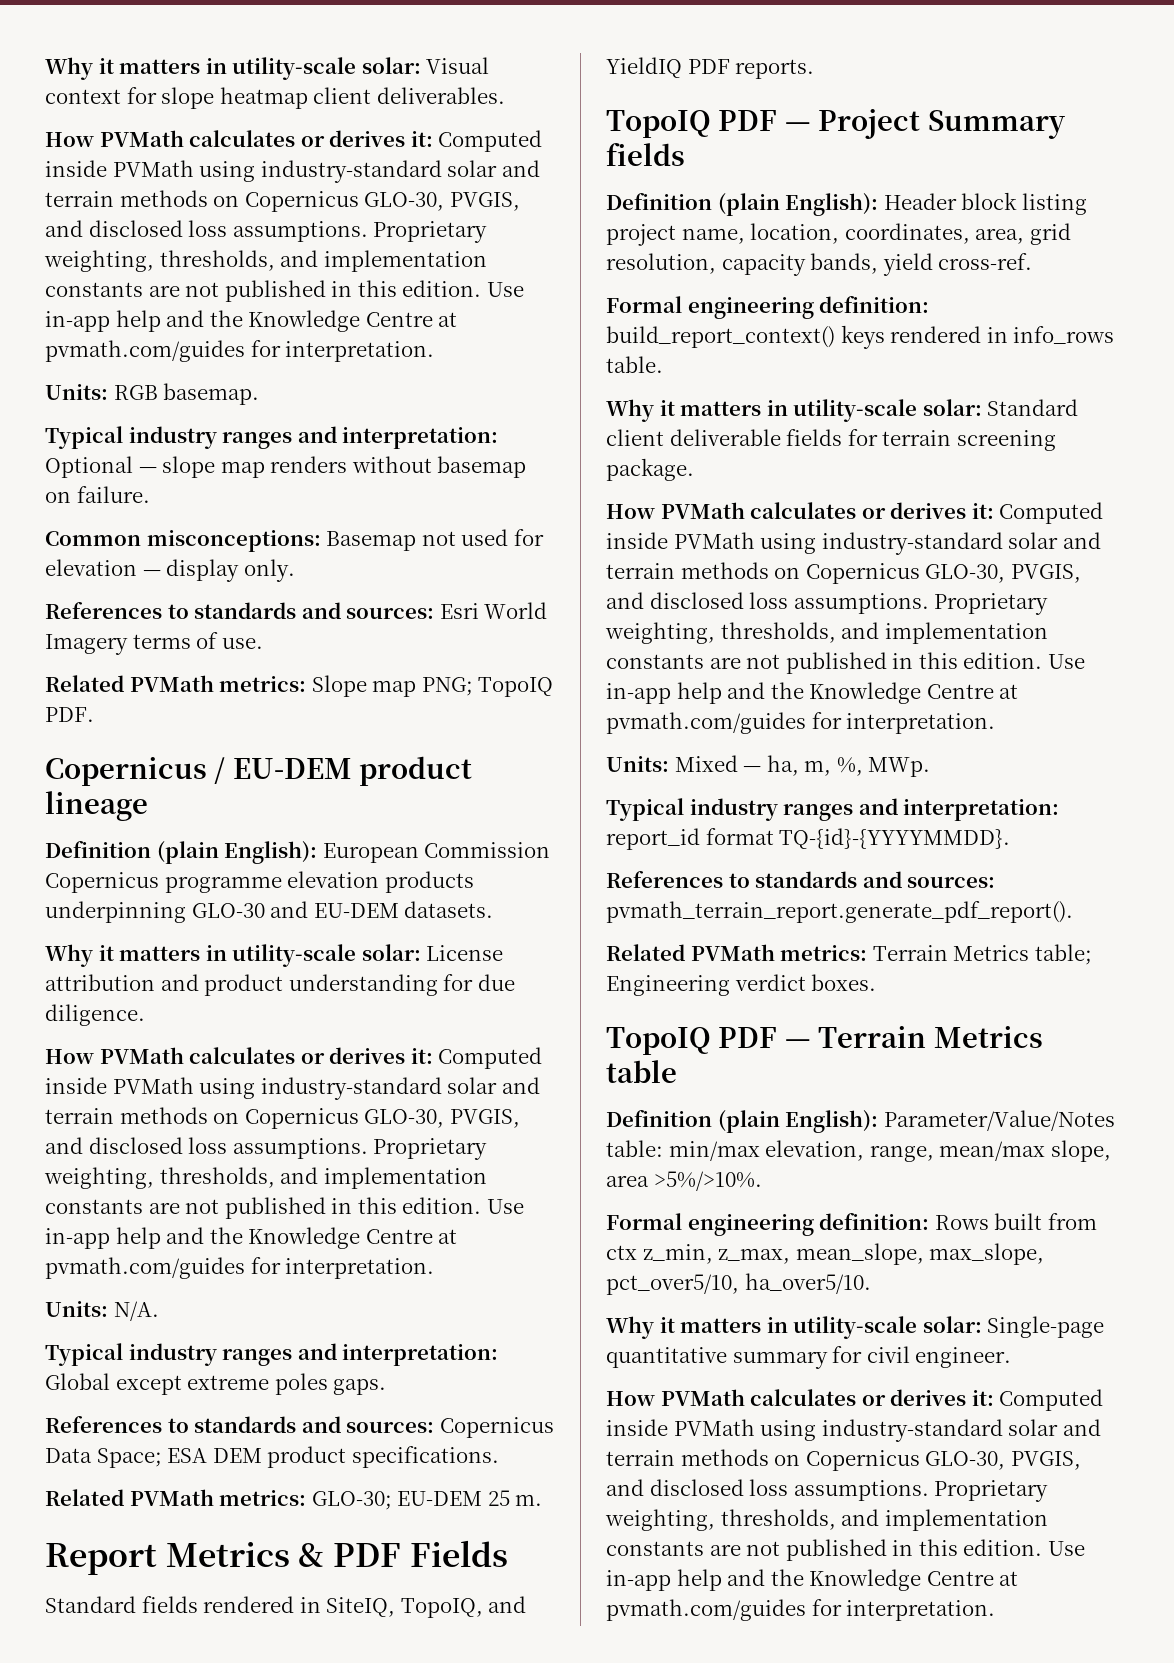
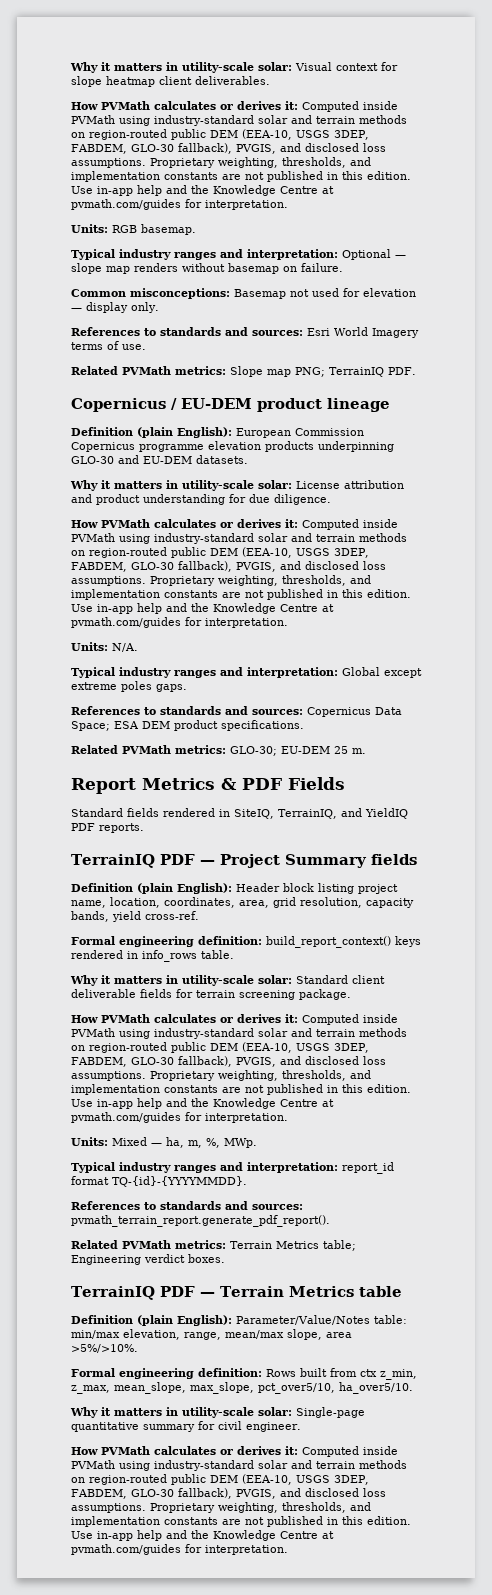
  Why it matters in utility-scale solar: Visual context for slope heatmap client deliverables.
- How PVMath calculates or derives it: Computed inside PVMath using industry-standard solar and terrain methods on Copernicus GLO-30, PVGIS, and disclosed loss assumptions.
+ How PVMath calculates or derives it: Computed inside PVMath using industry-standard solar and terrain methods on region-routed public DEM (EEA-10, USGS 3DEP, FABDEM, GLO-30 fallback), PVGIS, and disclosed loss assumptions.
- Related PVMath metrics: Slope map PNG; TopoIQ PDF.
+ Related PVMath metrics: Slope map PNG; TerrainIQ PDF.
  Why it matters in utility-scale solar: License attribution and product understanding for due diligence.
- How PVMath calculates or derives it: Computed inside PVMath using industry-standard solar and terrain methods on Copernicus GLO-30, PVGIS, and disclosed loss assumptions.
+ How PVMath calculates or derives it: Computed inside PVMath using industry-standard solar and terrain methods on region-routed public DEM (EEA-10, USGS 3DEP, FABDEM, GLO-30 fallback), PVGIS, and disclosed loss assumptions.
- Standard fields rendered in SiteIQ, TopoIQ, and YieldIQ PDF reports.
+ Standard fields rendered in SiteIQ, TerrainIQ, and YieldIQ PDF reports.
- TopoIQ PDF — Project Summary fields
+ TerrainIQ PDF — Project Summary fields
  Why it matters in utility-scale solar: Standard client deliverable fields for terrain screening package.
- How PVMath calculates or derives it: Computed inside PVMath using industry-standard solar and terrain methods on Copernicus GLO-30, PVGIS, and disclosed loss assumptions.
+ How PVMath calculates or derives it: Computed inside PVMath using industry-standard solar and terrain methods on region-routed public DEM (EEA-10, USGS 3DEP, FABDEM, GLO-30 fallback), PVGIS, and disclosed loss assumptions.
- TopoIQ PDF — Terrain Metrics table
+ TerrainIQ PDF — Terrain Metrics table
  Why it matters in utility-scale solar: Single-page quantitative summary for civil engineer.
- How PVMath calculates or derives it: Computed inside PVMath using industry-standard solar and terrain methods on Copernicus GLO-30, PVGIS, and disclosed loss assumptions.
+ How PVMath calculates or derives it: Computed inside PVMath using industry-standard solar and terrain methods on region-routed public DEM (EEA-10, USGS 3DEP, FABDEM, GLO-30 fallback), PVGIS, and disclosed loss assumptions.

